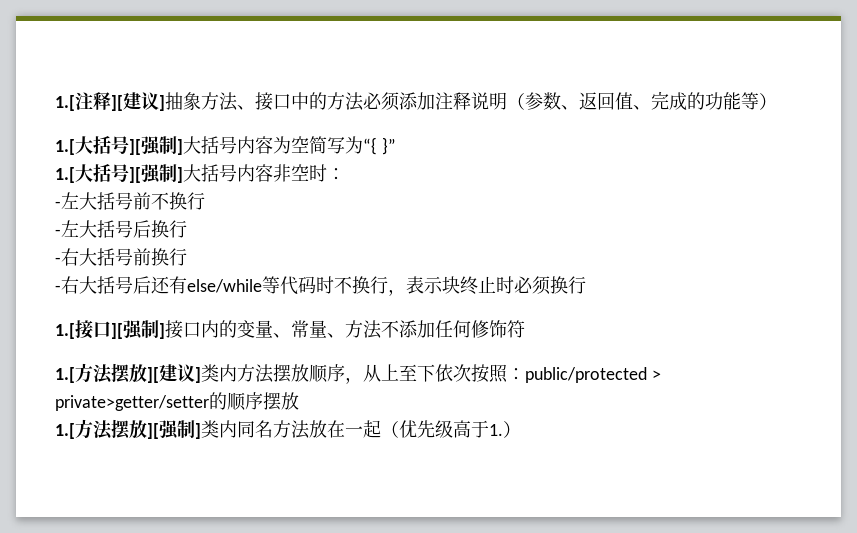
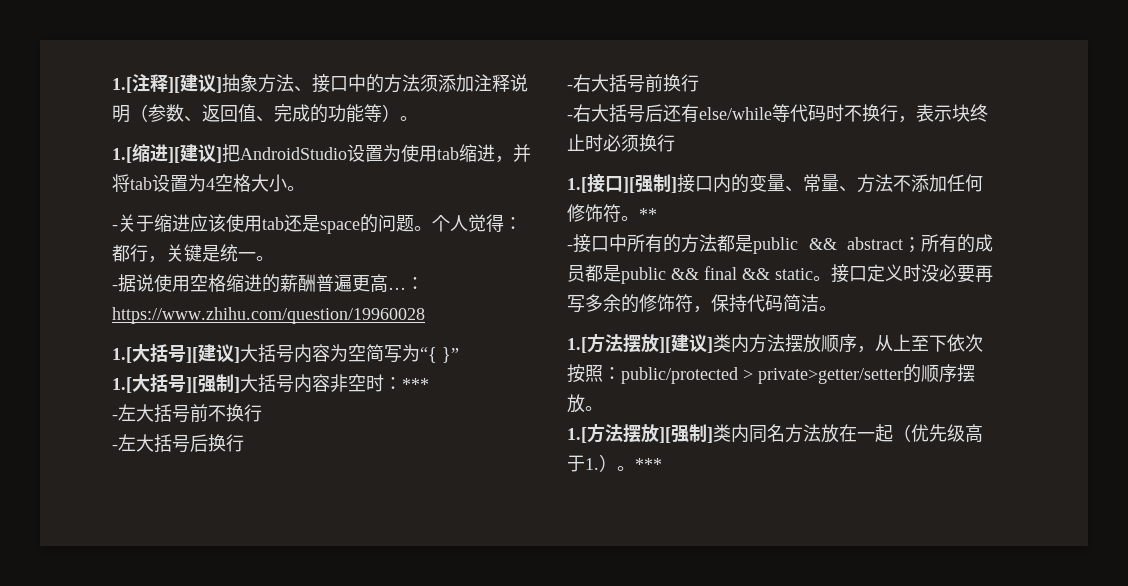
- 1.[注释][建议]抽象方法、接口中的方法必须添加注释说明（参数、返回值、完成的功能等）
- 1.[大括号][强制]大括号内容为空简写为“{ }”
+ 1.[注释][建议]抽象方法、接口中的方法须添加注释说明（参数、返回值、完成的功能等）。
+ 1.[缩进][建议]把AndroidStudio设置为使用tab缩进，并将tab设置为4空格大小。
+ -关于缩进应该使用tab还是space的问题。个人觉得：都行，关键是统一。
+ -据说使用空格缩进的薪酬普遍更高…：https://www.zhihu.com/question/19960028
+ 1.[大括号][建议]大括号内容为空简写为“{ }”
- 1.[大括号][强制]大括号内容非空时：
+ 1.[大括号][强制]大括号内容非空时：***
- 1.[接口][强制]接口内的变量、常量、方法不添加任何修饰符
+ 1.[接口][强制]接口内的变量、常量、方法不添加任何修饰符。**
+ -接口中所有的方法都是public && abstract；所有的成员都是public && final && static。接口定义时没必要再写多余的修饰符，保持代码简洁。
- 1.[方法摆放][建议]类内方法摆放顺序，从上至下依次按照：public/protected > private>getter/setter的顺序摆放
+ 1.[方法摆放][建议]类内方法摆放顺序，从上至下依次按照：public/protected > private>getter/setter的顺序摆放。
- 1.[方法摆放][强制]类内同名方法放在一起（优先级高于1.）
+ 1.[方法摆放][强制]类内同名方法放在一起（优先级高于1.）。***

